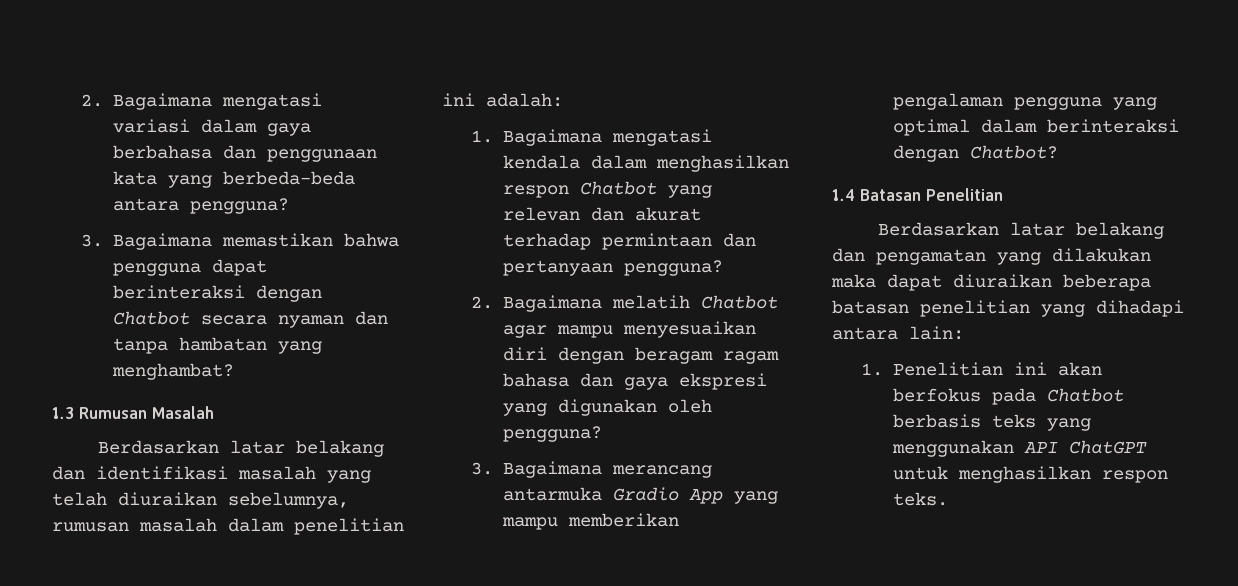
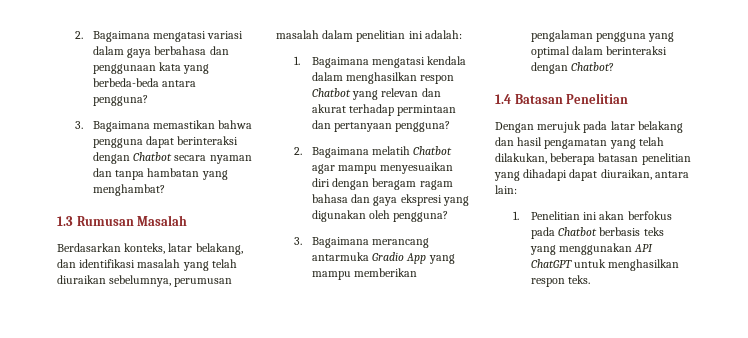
- Berdasarkan latar belakang dan identifikasi masalah yang telah diuraikan sebelumnya, rumusan masalah dalam penelitian ini adalah:
+ Berdasarkan konteks, latar belakang, dan identifikasi masalah yang telah diuraikan sebelumnya, perumusan masalah dalam penelitian ini adalah:
- Berdasarkan latar belakang dan pengamatan yang dilakukan maka dapat diuraikan beberapa batasan penelitian yang dihadapi antara lain:
+ Dengan merujuk pada latar belakang dan hasil pengamatan yang telah dilakukan, beberapa batasan penelitian yang dihadapi dapat diuraikan, antara lain:

